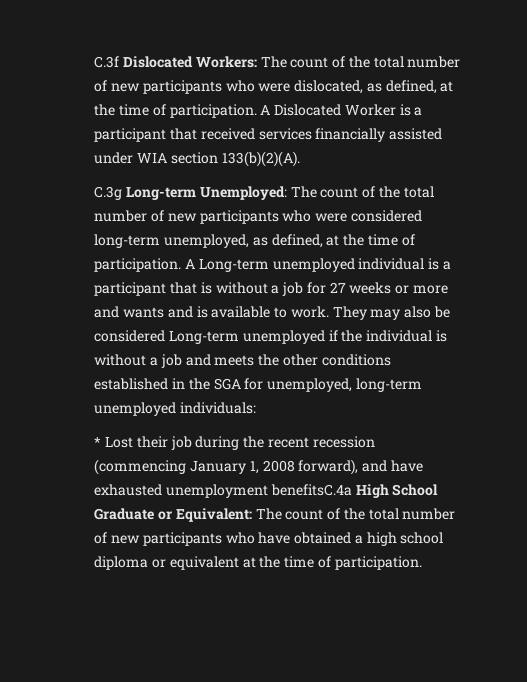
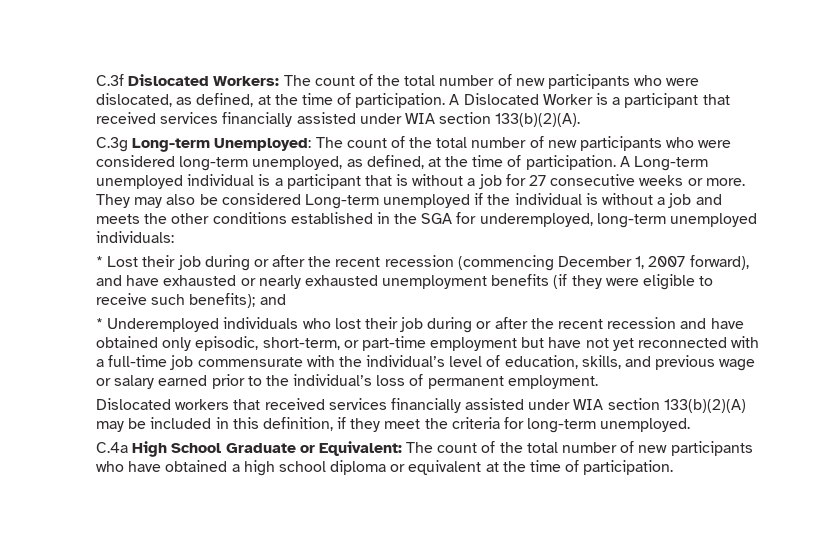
- A Long-term unemployed individual is a participant that is without a job for 27 weeks or more and wants and is available to work.
+ A Long-term unemployed individual is a participant that is without a job for 27 consecutive weeks or more.
- They may also be considered Long-term unemployed if the individual is without a job and meets the other conditions established in the SGA for unemployed, long-term unemployed individuals:
+ They may also be considered Long-term unemployed if the individual is without a job and meets the other conditions established in the SGA for underemployed, long-term unemployed individuals:
- * Lost their job during the recent recession (commencing January 1, 2008 forward), and have exhausted unemployment benefitsC.4a High School Graduate or Equivalent: The count of the total number of new participants who have obtained a high school diploma or equivalent at the time of participation.
+ * Lost their job during or after the recent recession (commencing December 1, 2007 forward), and have exhausted or nearly exhausted unemployment benefits (if they were eligible to receive such benefits); and
+ * Underemployed individuals who lost their job during or after the recent recession and have obtained only episodic, short-term, or part-time employment but have not yet reconnected with a full-time job commensurate with the individual’s level of education, skills, and previous wage or salary earned prior to the individual’s loss of permanent employment.
+ Dislocated workers that received services financially assisted under WIA section 133(b)(2)(A) may be included in this definition, if they meet the criteria for long-term unemployed.
+ C.4a High School Graduate or Equivalent: The count of the total number of new participants who have obtained a high school diploma or equivalent at the time of participation.

